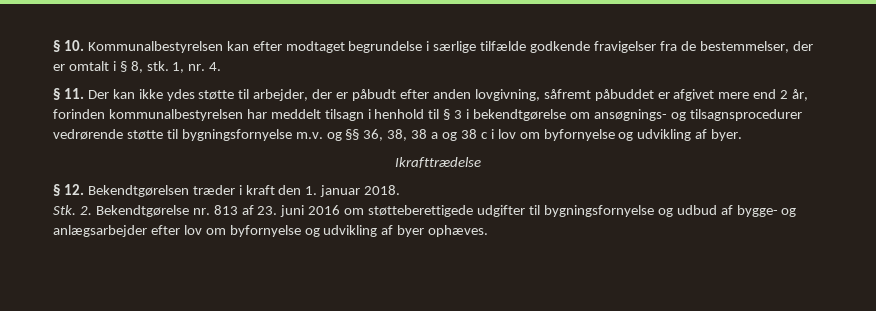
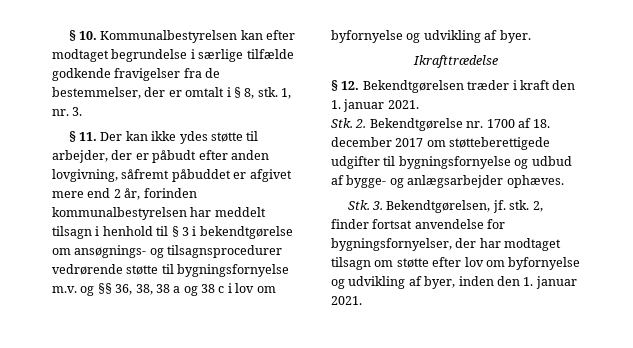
- 1, nr. 4.
+ 1, nr. 3.
- § 12. Bekendtgørelsen træder i kraft den 1. januar 2018.
+ § 12. Bekendtgørelsen træder i kraft den 1. januar 2021.
- Stk. 2. Bekendtgørelse nr. 813 af 23. juni 2016 om støtteberettigede udgifter til bygningsfornyelse og udbud af bygge- og anlægsarbejder efter lov om byfornyelse og udvikling af byer ophæves.
+ Stk. 2. Bekendtgørelse nr. 1700 af 18. december 2017 om støtteberettigede udgifter til bygningsfornyelse og udbud af bygge- og anlægsarbejder ophæves.
+ Stk. 3. Bekendtgørelsen, jf. stk. 2, finder fortsat anvendelse for bygningsfornyelser, der har modtaget tilsagn om støtte efter lov om byfornyelse og udvikling af byer, inden den 1. januar 2021.

